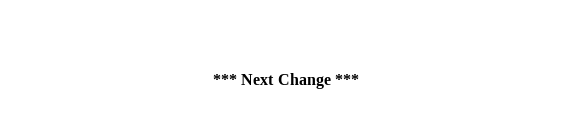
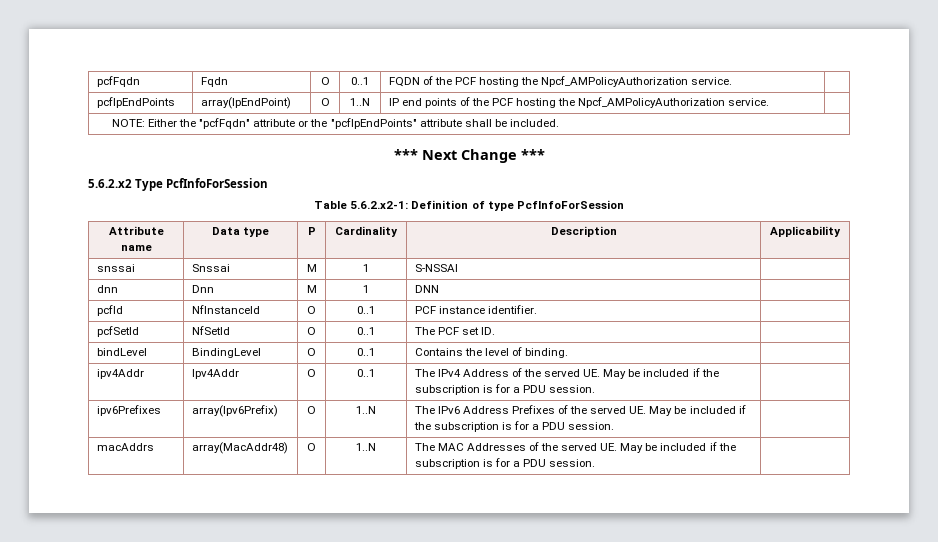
+ pcfFqdn | Fqdn | O | 0..1 | FQDN of the PCF hosting the Npcf_AMPolicyAuthorization service. |
+ pcfIpEndPoints | array(IpEndPoint) | O | 1..N | IP end points of the PCF hosting the Npcf_AMPolicyAuthorization service. |
+ NOTE: Either the "pcfFqdn" attribute or the "pcfIpEndPoints" attribute shall be included.
  *** Next Change ***
+ 5.6.2.x2 Type PcfInfoForSession
+ Table 5.6.2.x2-1: Definition of type PcfInfoForSession
+ Attribute name | Data type | P | Cardinality | Description | Applicability
+ snssai | Snssai | M | 1 | S-NSSAI |
+ dnn | Dnn | M | 1 | DNN |
+ pcfId | NfInstanceId | O | 0..1 | PCF instance identifier. |
+ pcfSetId | NfSetId | O | 0..1 | The PCF set ID. |
+ bindLevel | BindingLevel | O | 0..1 | Contains the level of binding. |
+ ipv4Addr | Ipv4Addr | O | 0..1 | The IPv4 Address of the served UE. May be included if the subscription is for a PDU session. |
+ ipv6Prefixes | array(Ipv6Prefix) | O | 1..N | The IPv6 Address Prefixes of the served UE. May be included if the subscription is for a PDU session. |
+ macAddrs | array(MacAddr48) | O | 1..N | The MAC Addresses of the served UE. May be included if the subscription is for a PDU session. |

